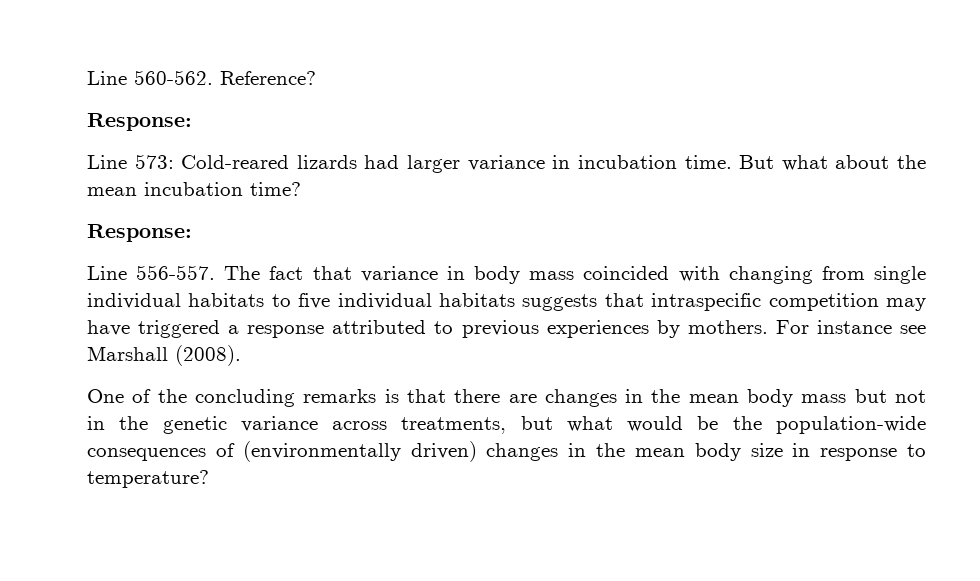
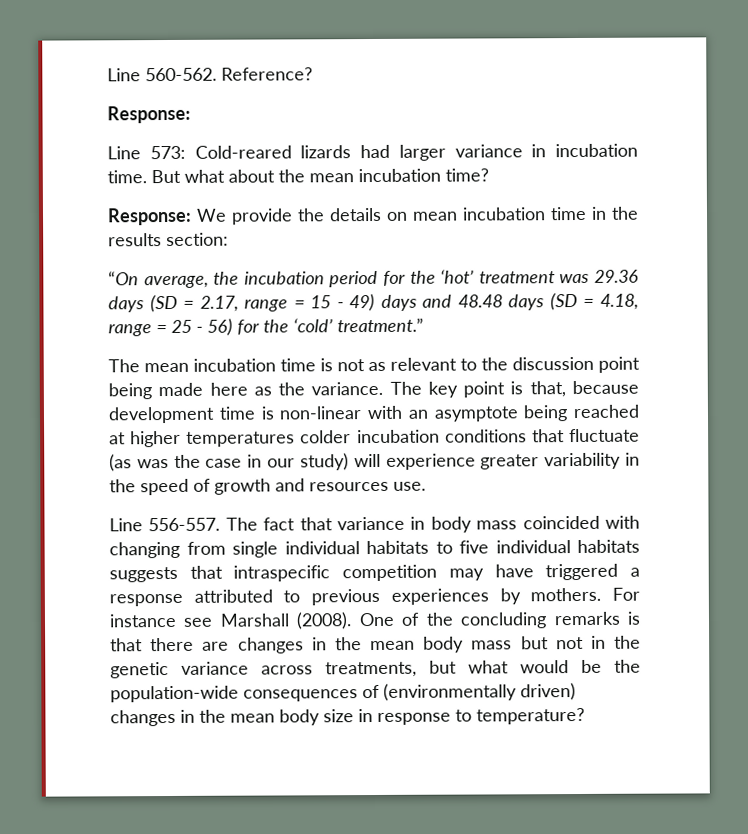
  But what about the mean incubation time?
- Response:
+ Response: We provide the details on mean incubation time in the results section:
+ “On average, the incubation period for the ‘hot’ treatment was 29.36 days (SD = 2.17, range = 15 - 49) days and 48.48 days (SD = 4.18, range = 25 - 56) for the ‘cold’ treatment.”
+ The mean incubation time is not as relevant to the discussion point being made here as the variance. The key point is that, because development time is non-linear with an asymptote being reached at higher temperatures colder incubation conditions that fluctuate (as was the case in our study) will experience greater variability in the speed of growth and resources use.
- For instance see Marshall (2008).
- One of the concluding remarks is that there are changes in the mean body mass but not in the genetic variance across treatments, but what would be the population-wide consequences of (environmentally driven) changes in the mean body size in response to temperature?
+ For instance see Marshall (2008). One of the concluding remarks is that there are changes in the mean body mass but not in the genetic variance across treatments, but what would be the population-wide consequences of (environmentally driven) changes in the mean body size in response to temperature?

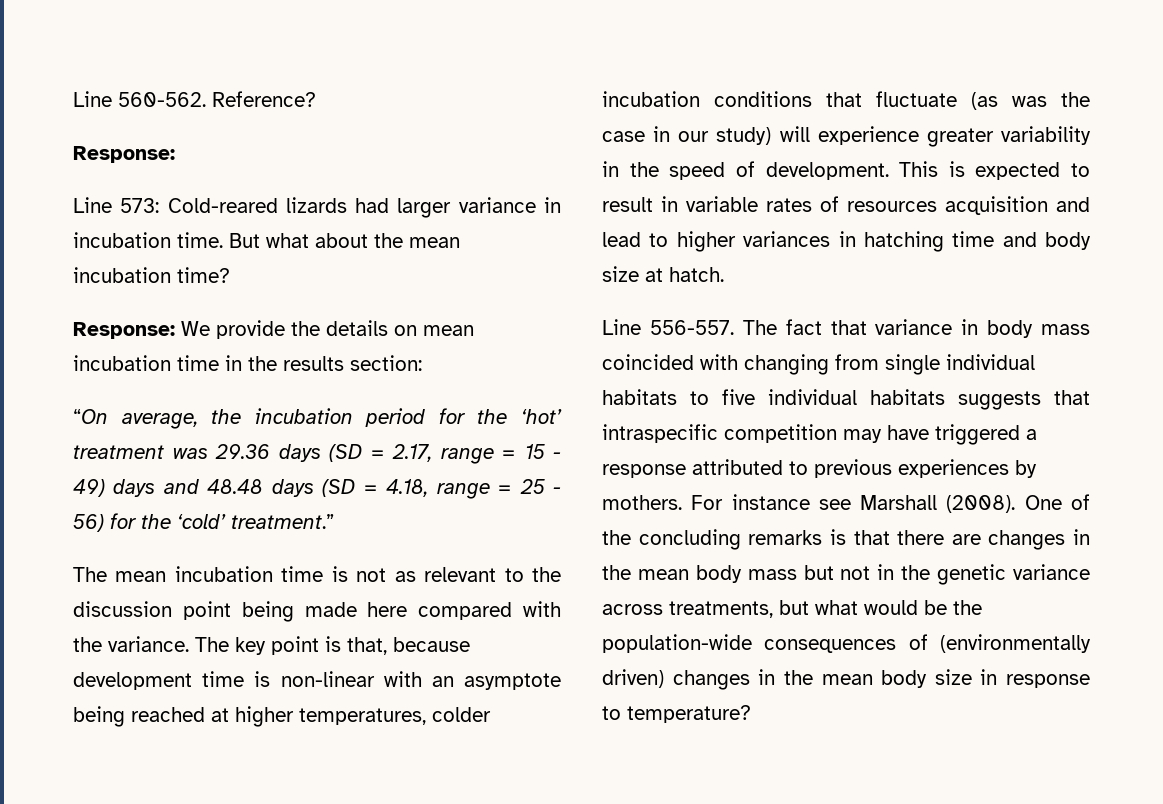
- The mean incubation time is not as relevant to the discussion point being made here as the variance.
+ The mean incubation time is not as relevant to the discussion point being made here compared with the variance.
- The key point is that, because development time is non-linear with an asymptote being reached at higher temperatures colder incubation conditions that fluctuate (as was the case in our study) will experience greater variability in the speed of growth and resources use.
+ The key point is that, because development time is non-linear with an asymptote being reached at higher temperatures, colder incubation conditions that fluctuate (as was the case in our study) will experience greater variability in the speed of development. This is expected to result in variable rates of resources acquisition and lead to higher variances in hatching time and body size at hatch.

